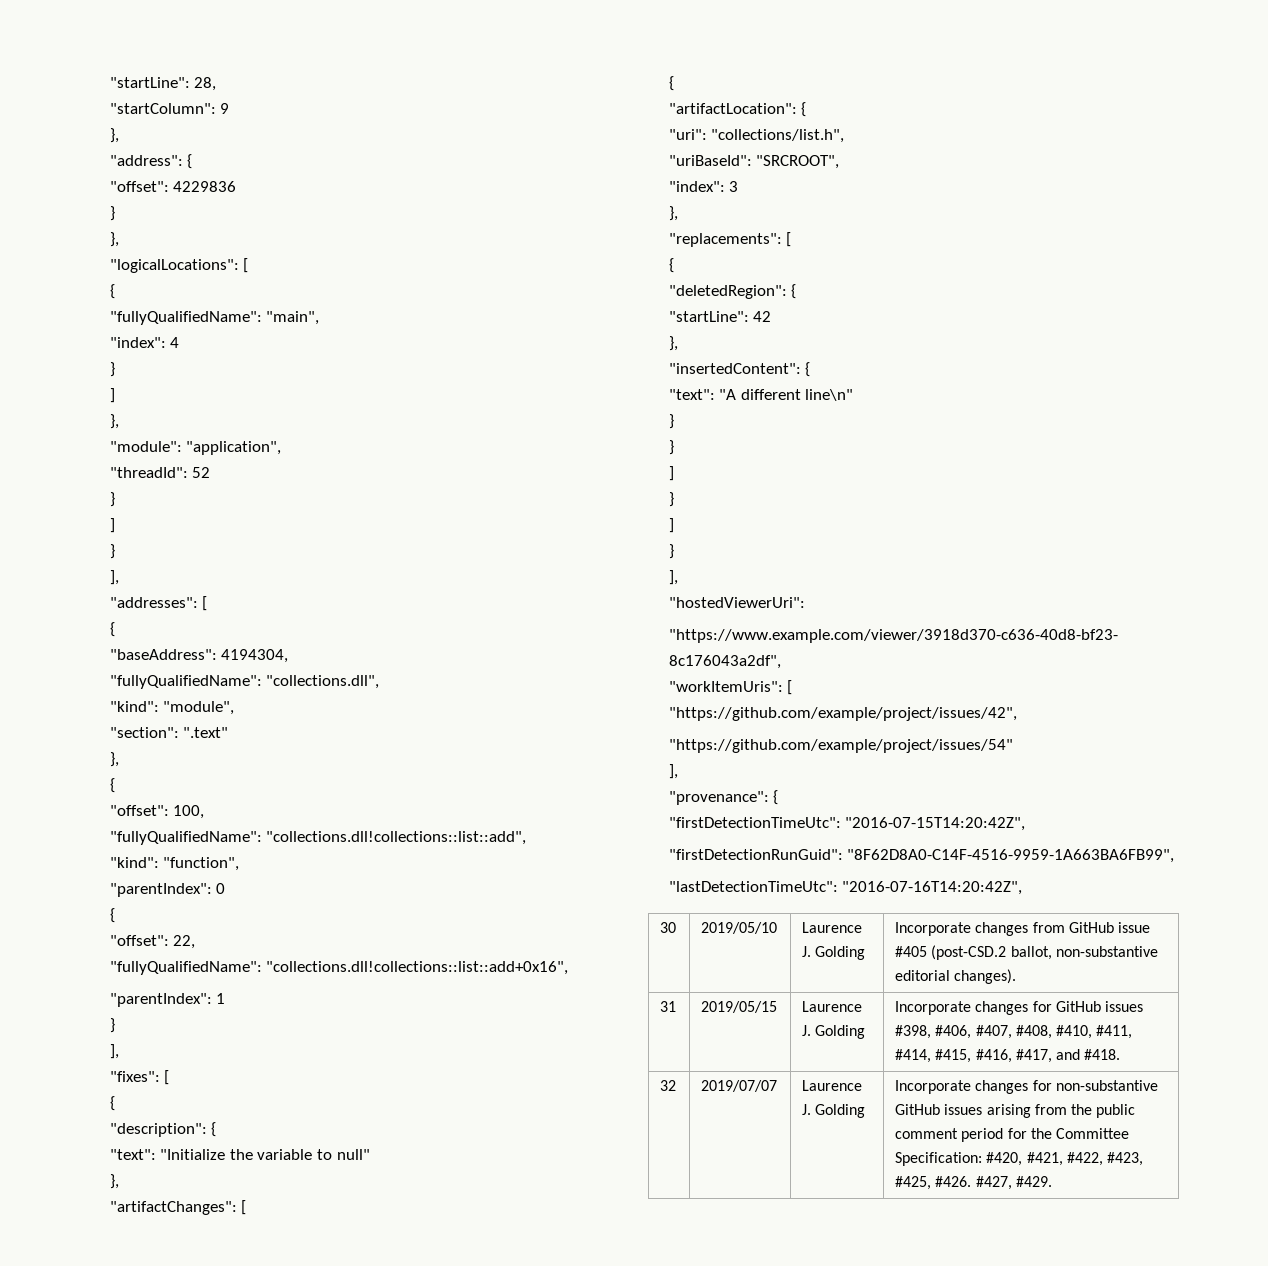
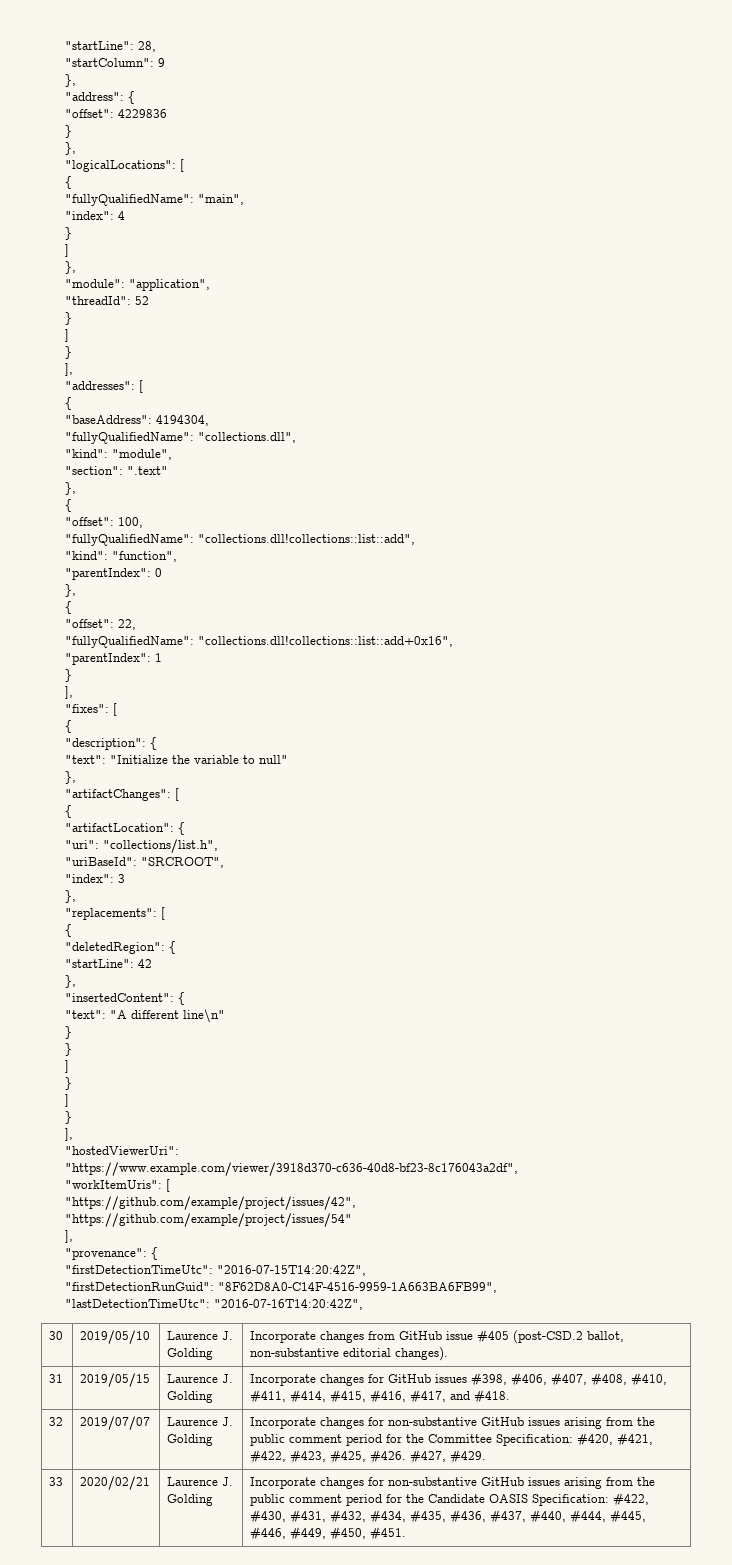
  "parentIndex": 0
+ },
+ 33 | 2020/02/21 | Laurence J. Golding | Incorporate changes for non-substantive GitHub issues arising from the public comment period for the Candidate OASIS Specification: #422, #430, #431, #432, #434, #435, #436, #437, #440, #444, #445, #446, #449, #450, #451.

